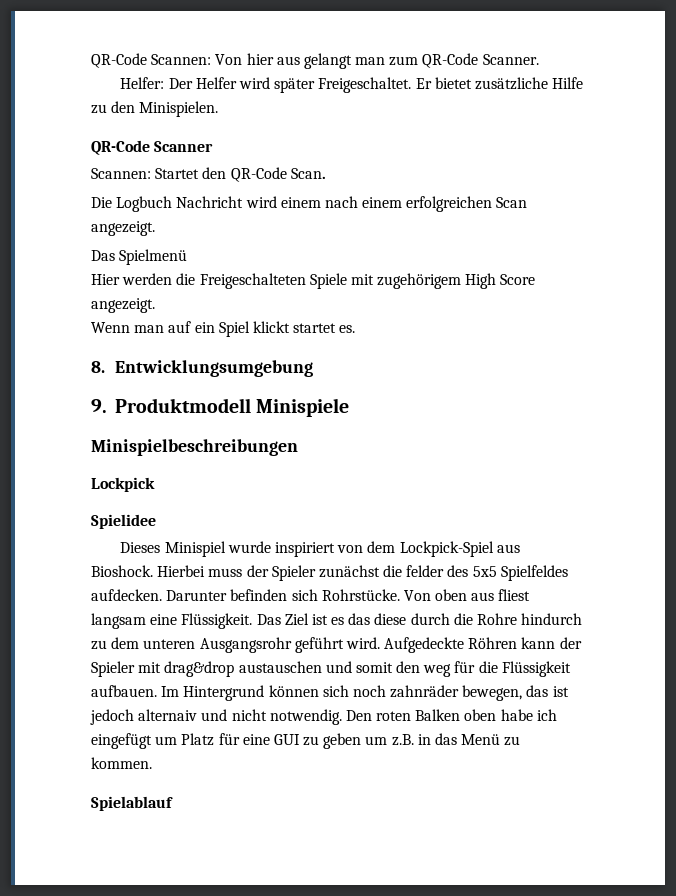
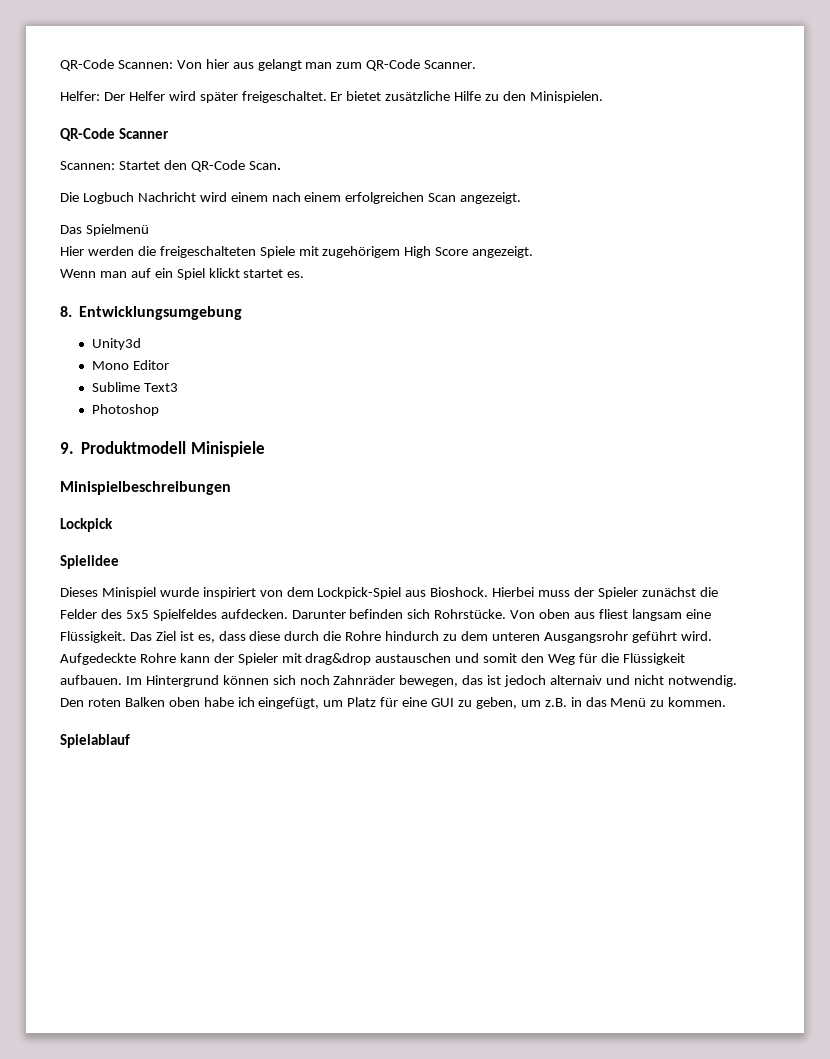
- Helfer: Der Helfer wird später Freigeschaltet.
+ Helfer: Der Helfer wird später freigeschaltet.
- Hier werden die Freigeschalteten Spiele mit zugehörigem High Score angezeigt.
+ Hier werden die freigeschalteten Spiele mit zugehörigem High Score angezeigt.
+ Unity3d
+ Mono Editor
+ Sublime Text3
+ Photoshop
- Hierbei muss der Spieler zunächst die felder des 5x5 Spielfeldes aufdecken.
+ Hierbei muss der Spieler zunächst die Felder des 5x5 Spielfeldes aufdecken.
- Das Ziel ist es das diese durch die Rohre hindurch zu dem unteren Ausgangsrohr geführt wird.
+ Das Ziel ist es, dass diese durch die Rohre hindurch zu dem unteren Ausgangsrohr geführt wird.
- Aufgedeckte Röhren kann der Spieler mit drag&drop austauschen und somit den weg für die Flüssigkeit aufbauen.
+ Aufgedeckte Rohre kann der Spieler mit drag&drop austauschen und somit den Weg für die Flüssigkeit aufbauen.
- Im Hintergrund können sich noch zahnräder bewegen, das ist jedoch alternaiv und nicht notwendig.
+ Im Hintergrund können sich noch Zahnräder bewegen, das ist jedoch alternaiv und nicht notwendig.
- Den roten Balken oben habe ich eingefügt um Platz für eine GUI zu geben um z.B. in das Menü zu kommen.
+ Den roten Balken oben habe ich eingefügt, um Platz für eine GUI zu geben, um z.B. in das Menü zu kommen.

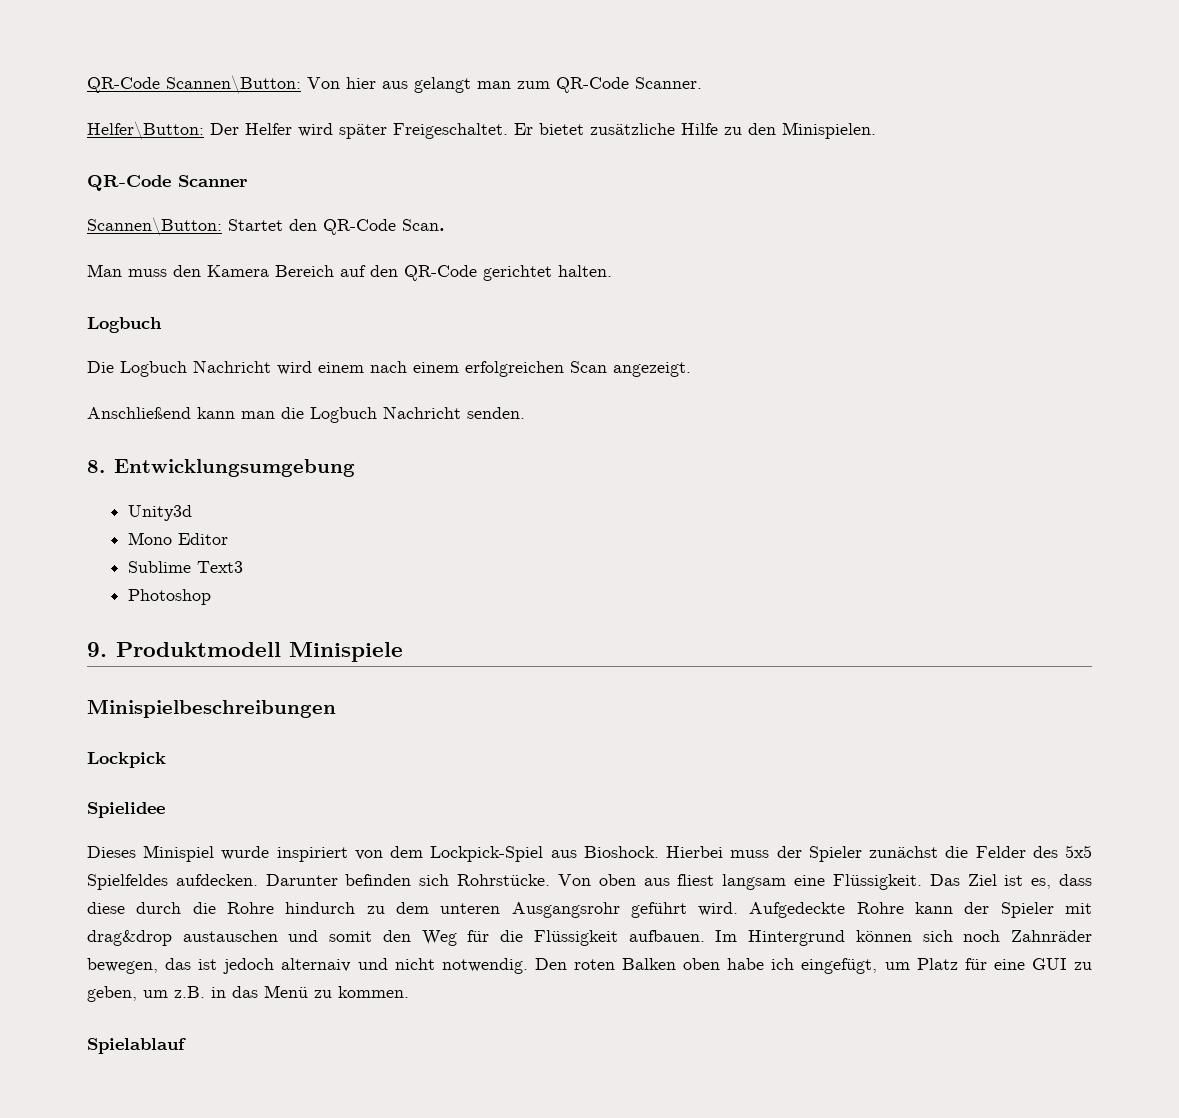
- QR-Code Scannen: Von hier aus gelangt man zum QR-Code Scanner.
+ QR-Code Scannen\Button: Von hier aus gelangt man zum QR-Code Scanner.
- Helfer: Der Helfer wird später freigeschaltet.
+ Helfer\Button: Der Helfer wird später Freigeschaltet.
- Scannen: Startet den QR-Code Scan.
+ Scannen\Button: Startet den QR-Code Scan.
+ Man muss den Kamera Bereich auf den QR-Code gerichtet halten.
+ Logbuch
- Das Spielmenü
- Hier werden die freigeschalteten Spiele mit zugehörigem High Score angezeigt.
- Wenn man auf ein Spiel klickt startet es.
+ Anschließend kann man die Logbuch Nachricht senden.

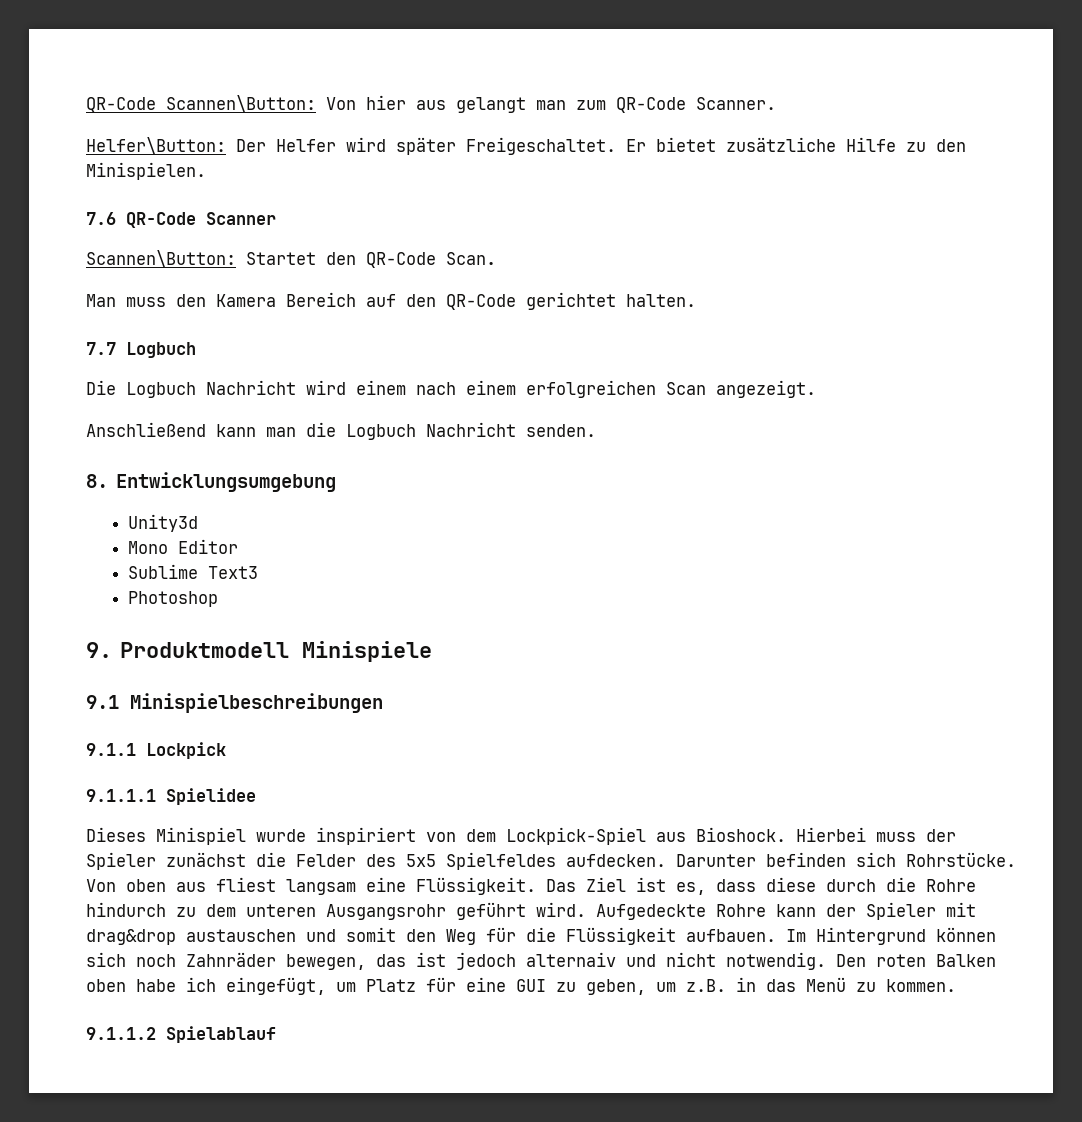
- QR-Code Scanner
+ 7.6 QR-Code Scanner
  Man muss den Kamera Bereich auf den QR-Code gerichtet halten.
- Logbuch
+ 7.7 Logbuch
- Minispielbeschreibungen
+ 9.1 Minispielbeschreibungen
- Lockpick
+ 9.1.1 Lockpick
- Spielidee
+ 9.1.1.1 Spielidee
- Spielablauf
+ 9.1.1.2 Spielablauf

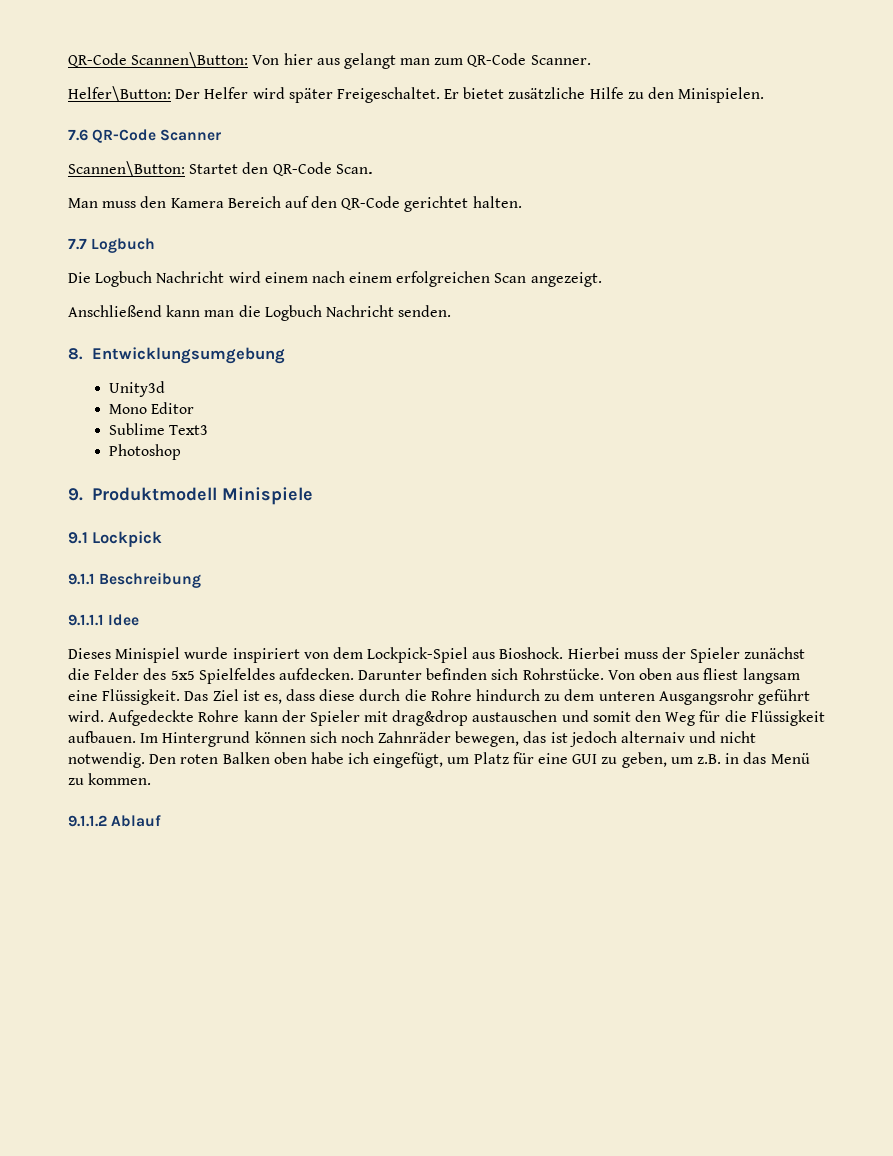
- 9.1 Minispielbeschreibungen
+ 9.1 Lockpick
- 9.1.1 Lockpick
+ 9.1.1 Beschreibung
- 9.1.1.1 Spielidee
+ 9.1.1.1 Idee
- 9.1.1.2 Spielablauf
+ 9.1.1.2 Ablauf

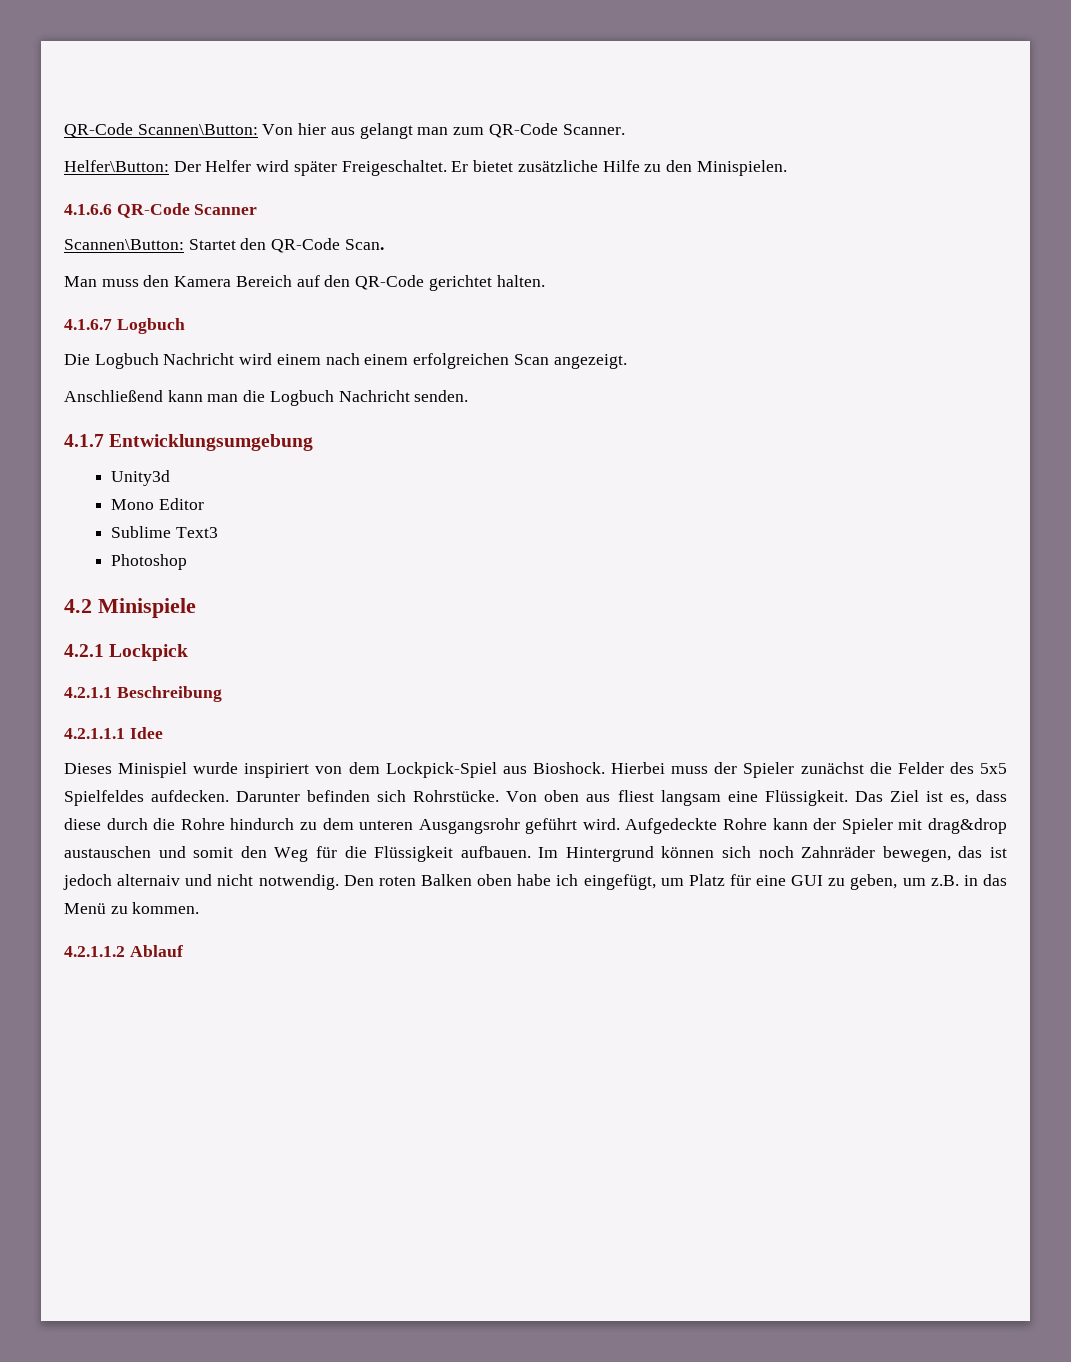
- 7.6 QR-Code Scanner
+ 4.1.6.6 QR-Code Scanner
- 7.7 Logbuch
+ 4.1.6.7 Logbuch
- 8. Entwicklungsumgebung
+ 4.1.7 Entwicklungsumgebung
- 9. Produktmodell Minispiele
+ 4.2 Minispiele
- 9.1 Lockpick
+ 4.2.1 Lockpick
- 9.1.1 Beschreibung
+ 4.2.1.1 Beschreibung
- 9.1.1.1 Idee
+ 4.2.1.1.1 Idee
- 9.1.1.2 Ablauf
+ 4.2.1.1.2 Ablauf

